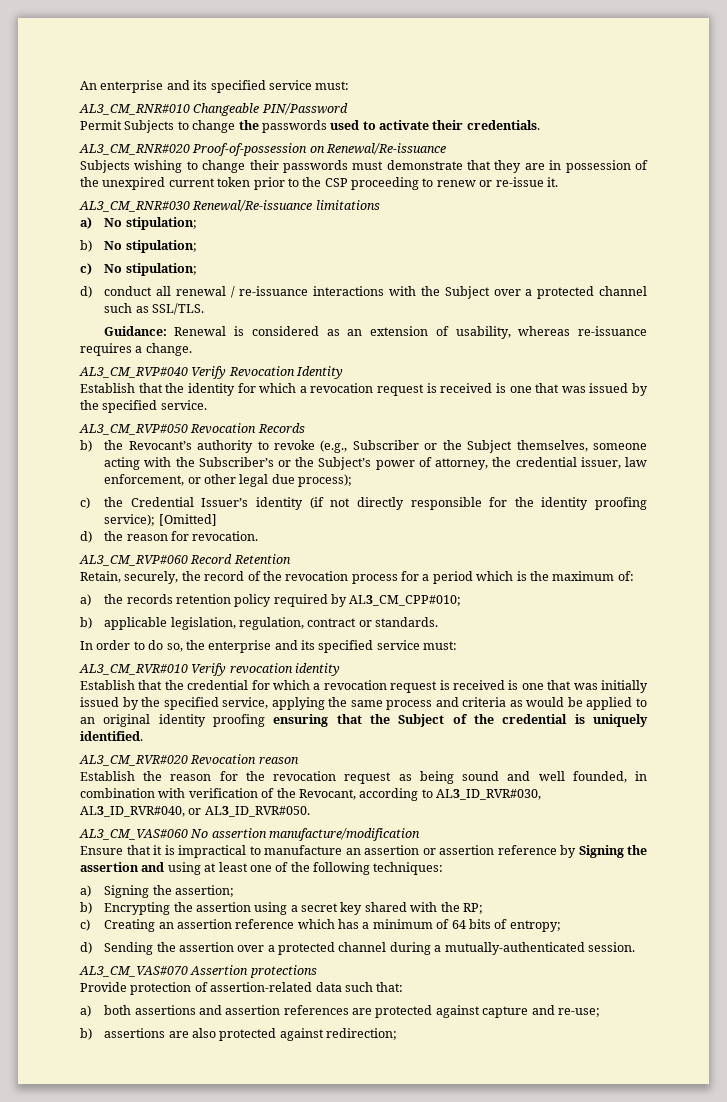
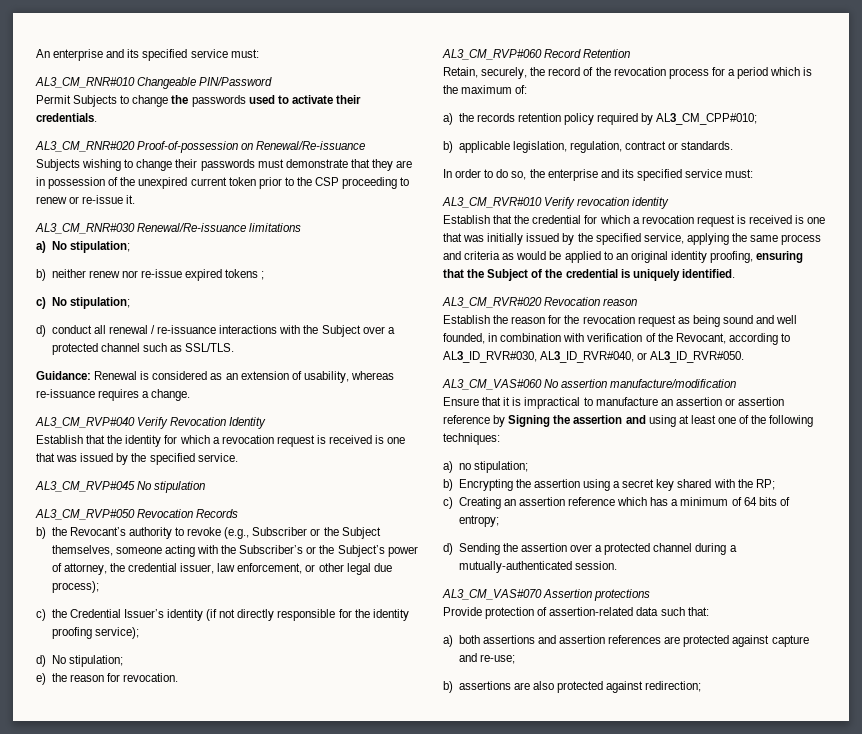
- b) No stipulation;
+ b) neither renew nor re-issue expired tokens ;
+ AL3_CM_RVP#045 No stipulation
- c) the Credential Issuer’s identity (if not directly responsible for the identity proofing service); [Omitted]
- d) the reason for revocation.
+ c) the Credential Issuer’s identity (if not directly responsible for the identity proofing service);
+ d) No stipulation;
+ e) the reason for revocation.
- Establish that the credential for which a revocation request is received is one that was initially issued by the specified service, applying the same process and criteria as would be applied to an original identity proofing ensuring that the Subject of the credential is uniquely identified.
+ Establish that the credential for which a revocation request is received is one that was initially issued by the specified service, applying the same process and criteria as would be applied to an original identity proofing, ensuring that the Subject of the credential is uniquely identified.
- a) Signing the assertion;
+ a) no stipulation;

